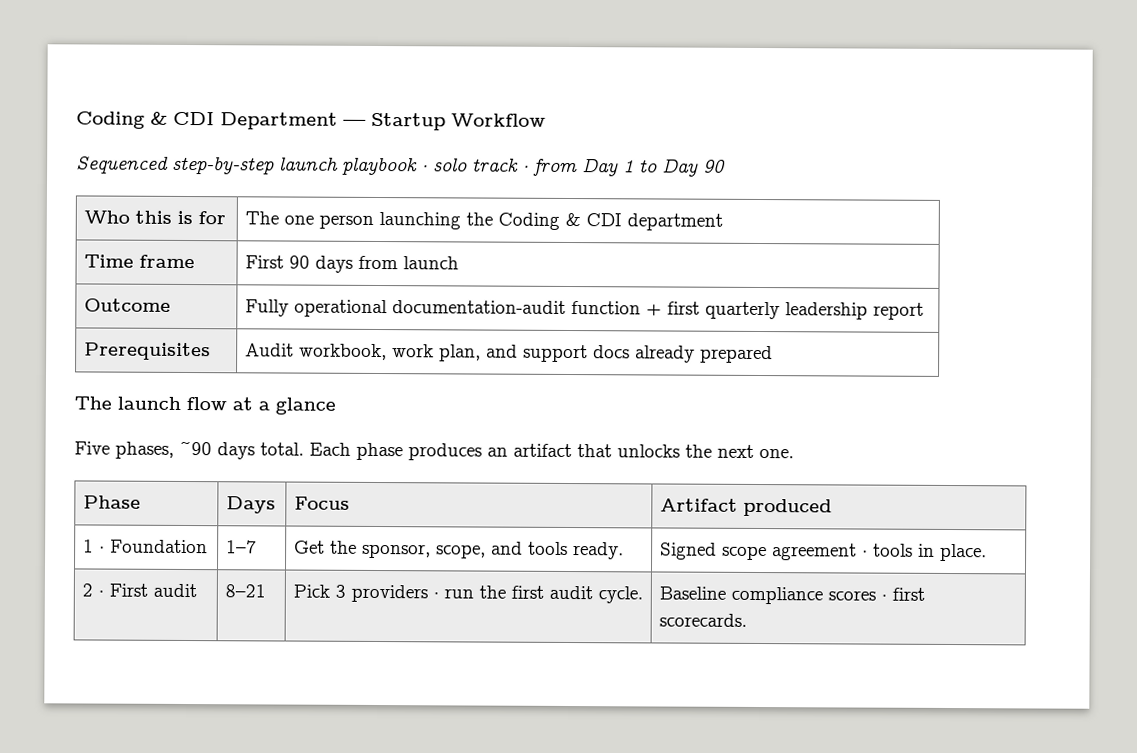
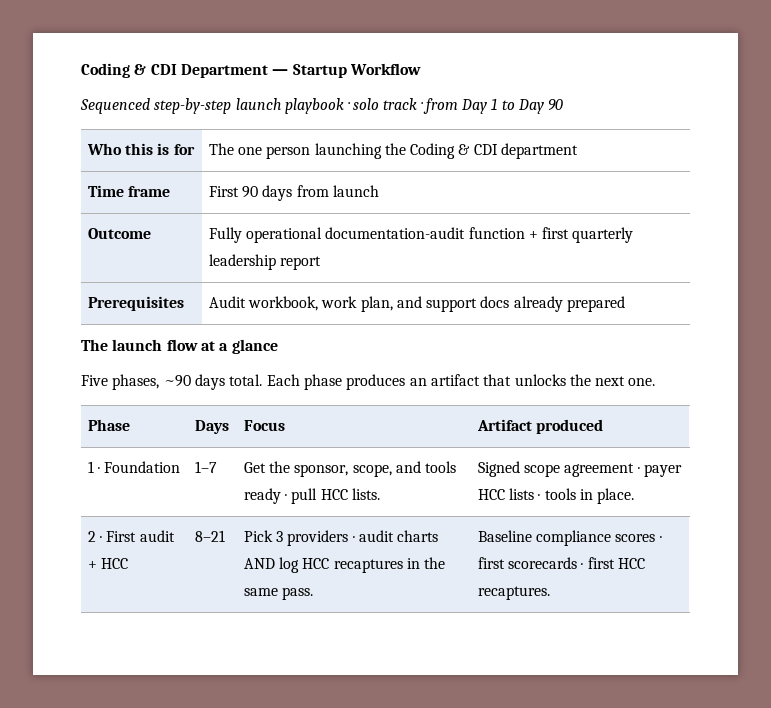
- 1 · Foundation | 1–7 | Get the sponsor, scope, and tools ready. | Signed scope agreement · tools in place.
+ 1 · Foundation | 1–7 | Get the sponsor, scope, and tools ready · pull HCC lists. | Signed scope agreement · payer HCC lists · tools in place.
- 2 · First audit | 8–21 | Pick 3 providers · run the first audit cycle. | Baseline compliance scores · first scorecards.
+ 2 · First audit + HCC | 8–21 | Pick 3 providers · audit charts AND log HCC recaptures in the same pass. | Baseline compliance scores · first scorecards · first HCC recaptures.

